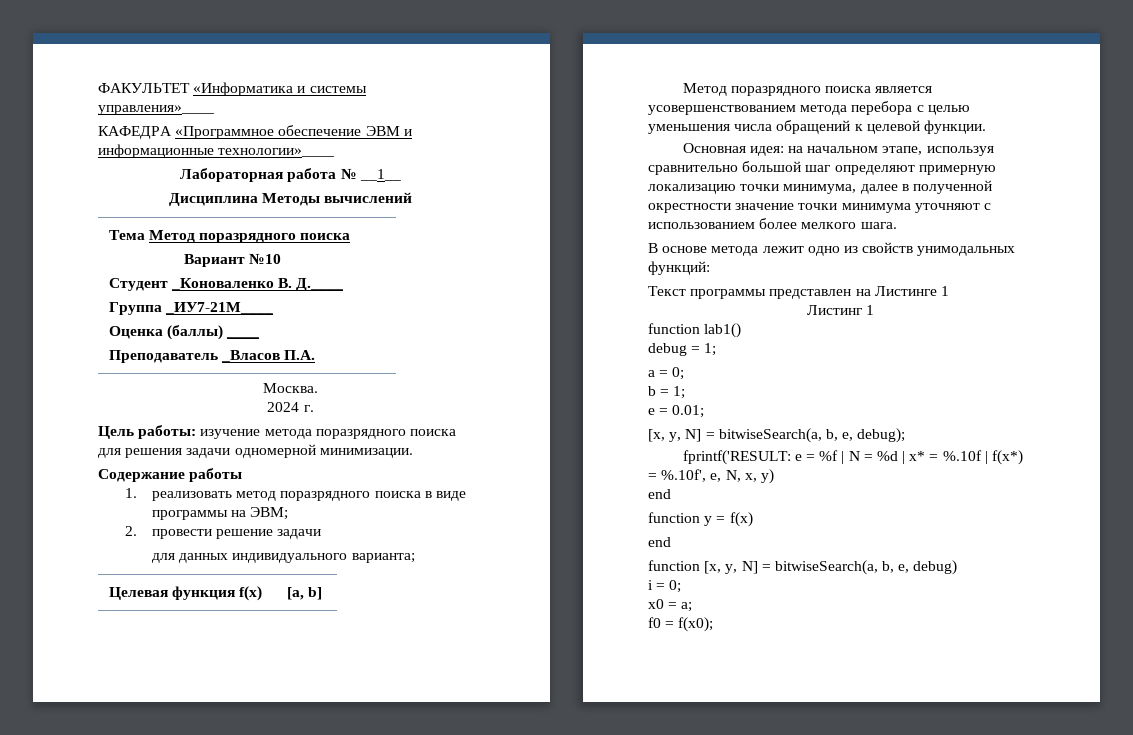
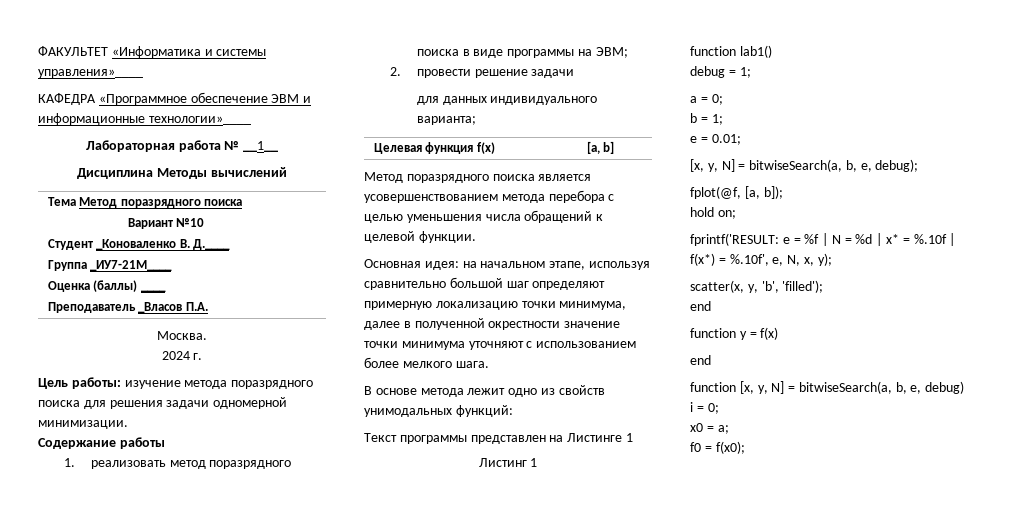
+ fplot(@f, [a, b]);
+ hold on;
- fprintf('RESULT: e = %f | N = %d | x* = %.10f | f(x*) = %.10f', e, N, x, y)
+ fprintf('RESULT: e = %f | N = %d | x* = %.10f | f(x*) = %.10f', e, N, x, y);
+ scatter(x, y, 'b', 'filled');

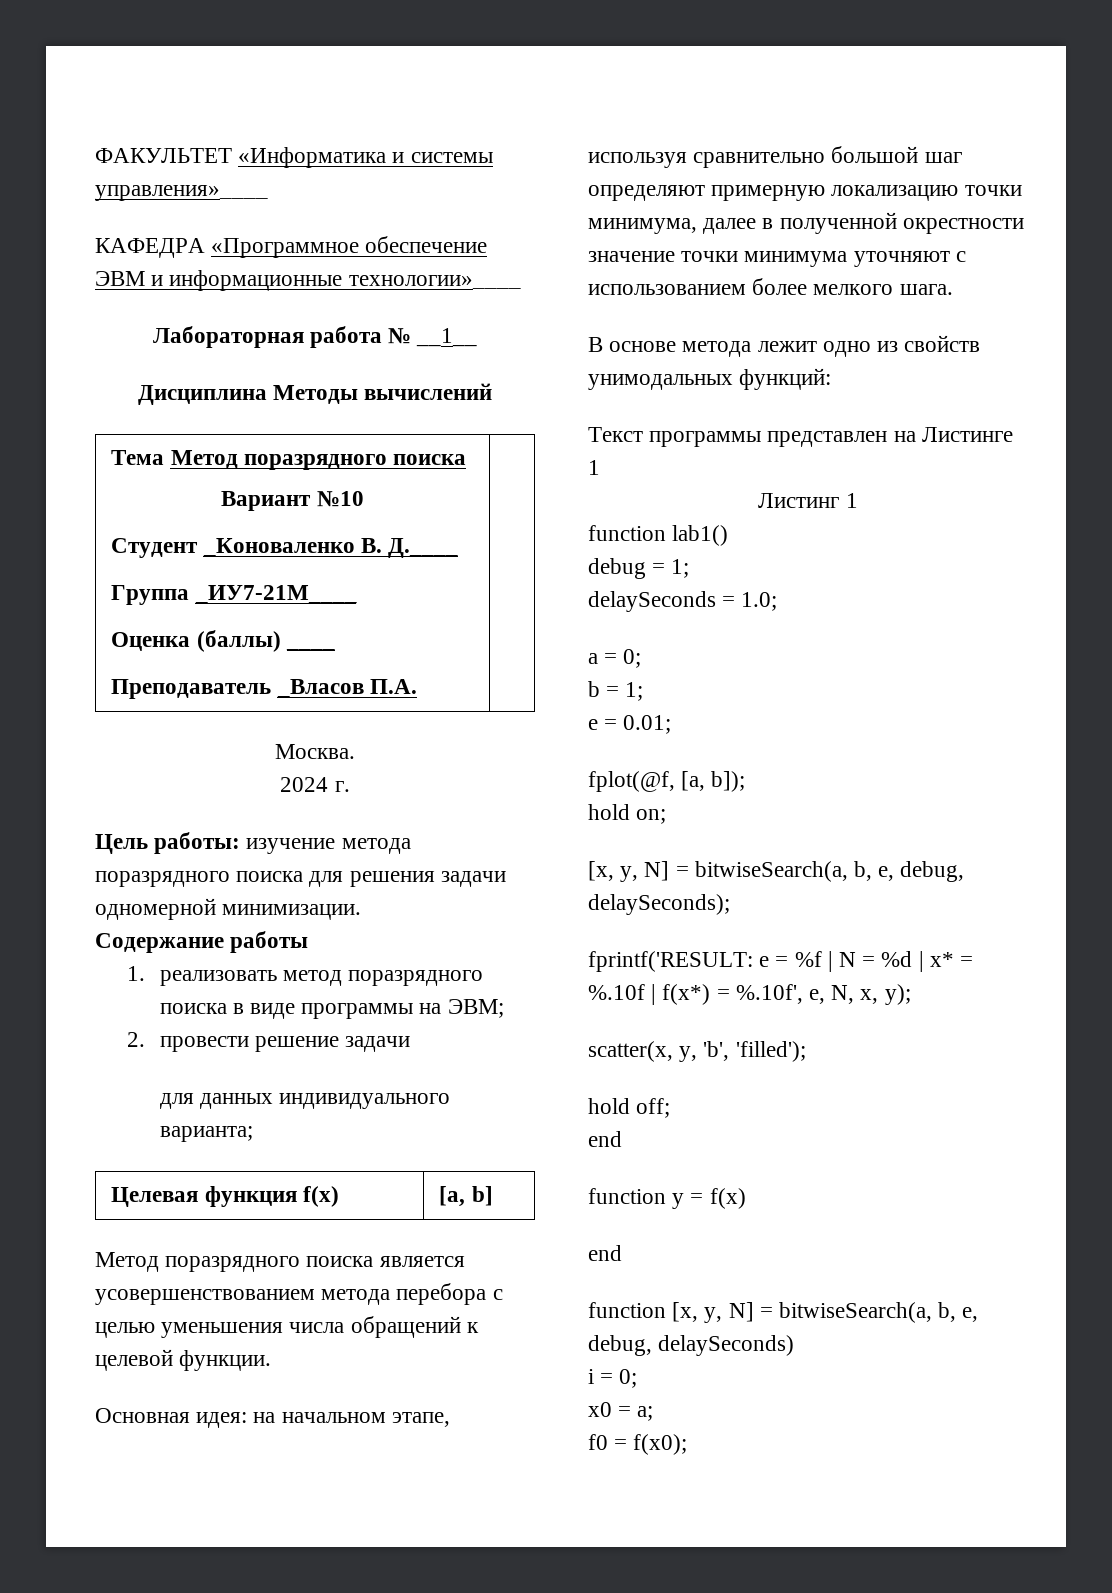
+ delaySeconds = 1.0;
- [x, y, N] = bitwiseSearch(a, b, e, debug);
  fplot(@f, [a, b]);
  hold on;
+ [x, y, N] = bitwiseSearch(a, b, e, debug, delaySeconds);
+ hold off;
- function [x, y, N] = bitwiseSearch(a, b, e, debug)
+ function [x, y, N] = bitwiseSearch(a, b, e, debug, delaySeconds)

